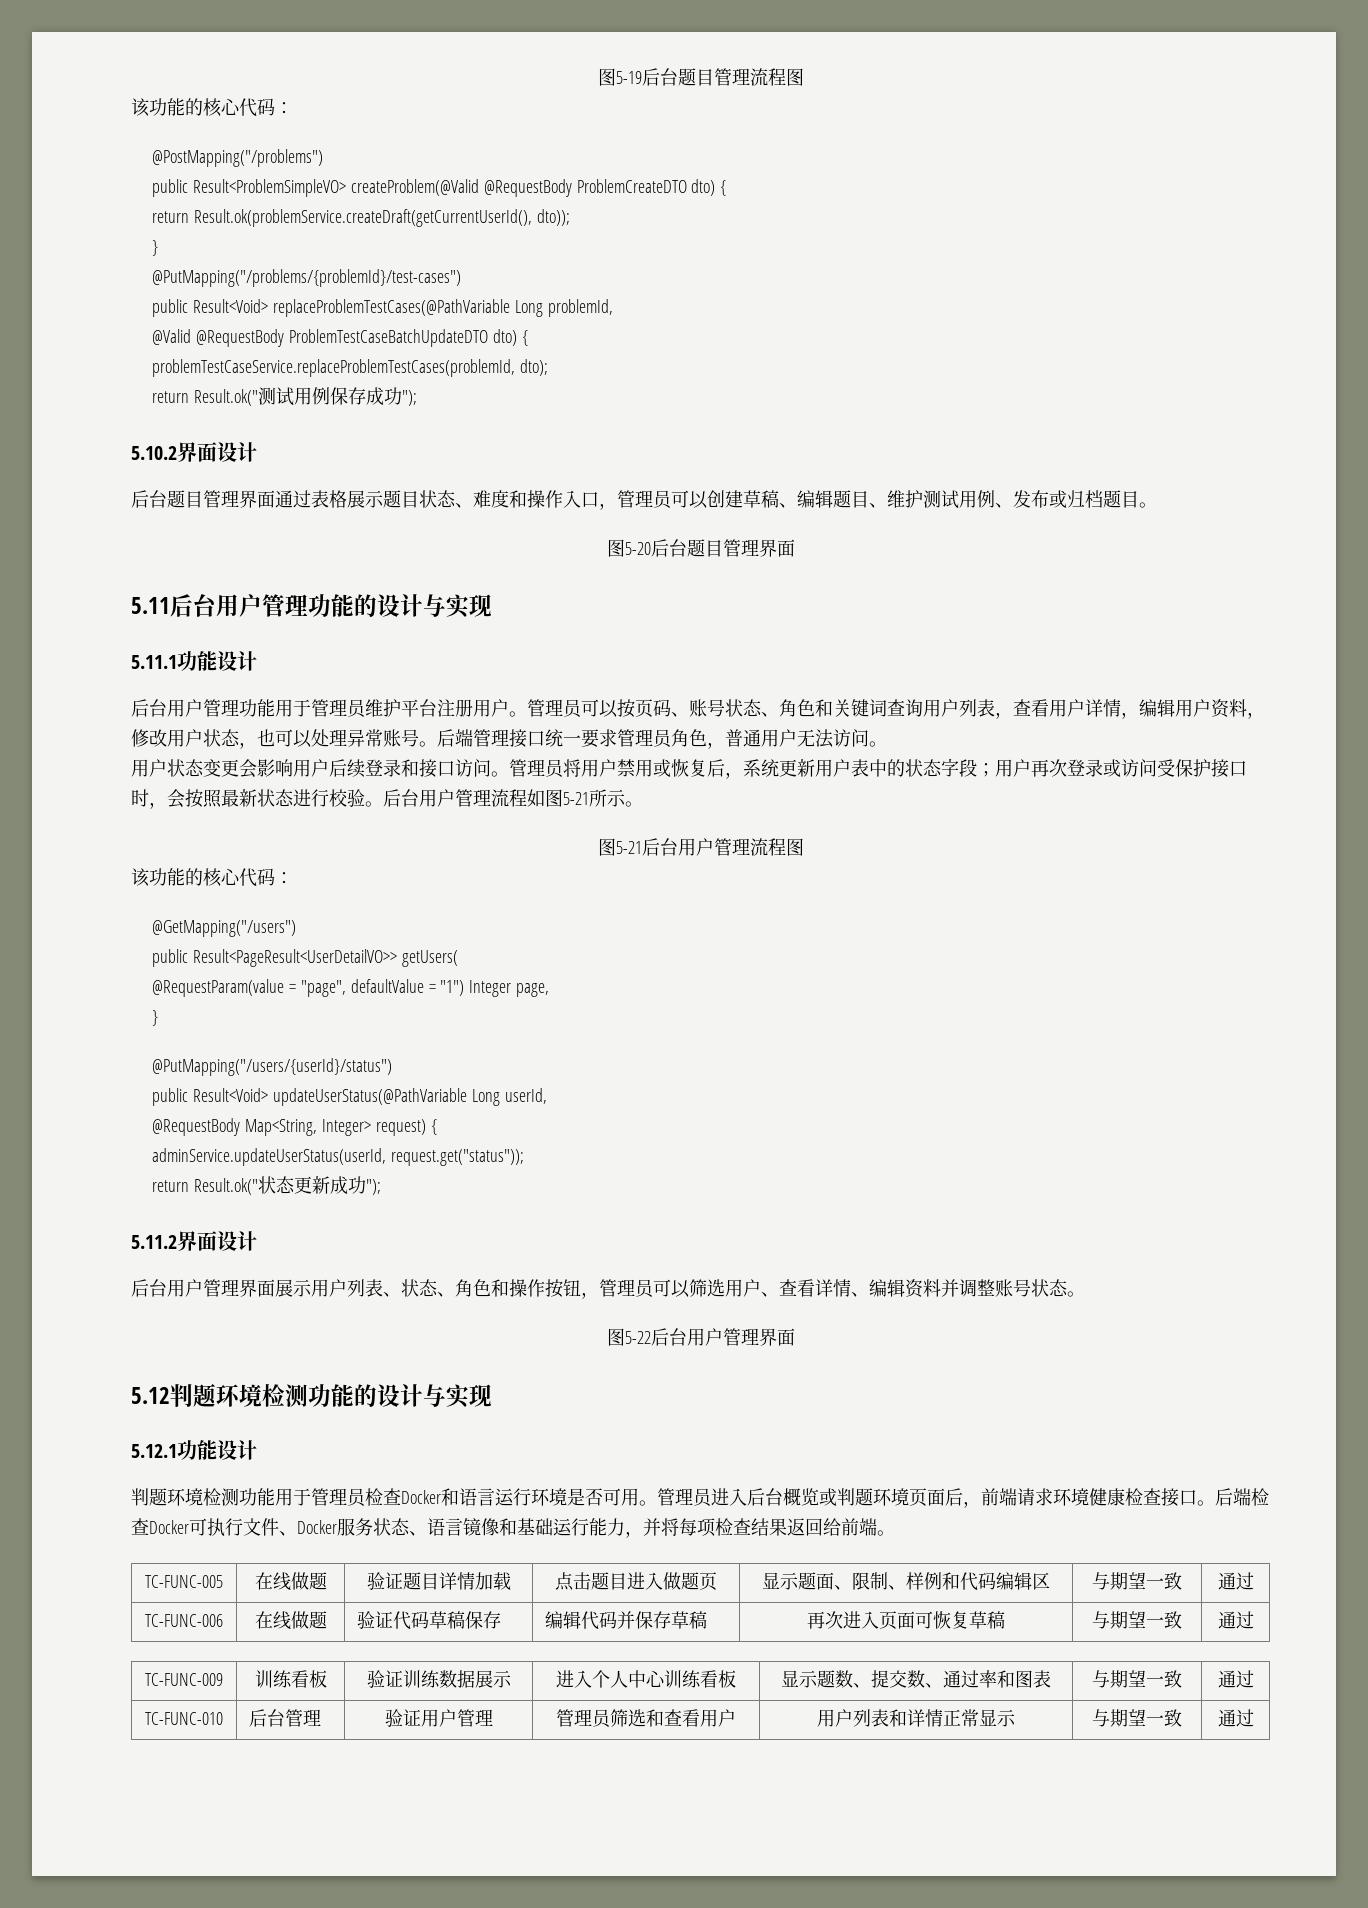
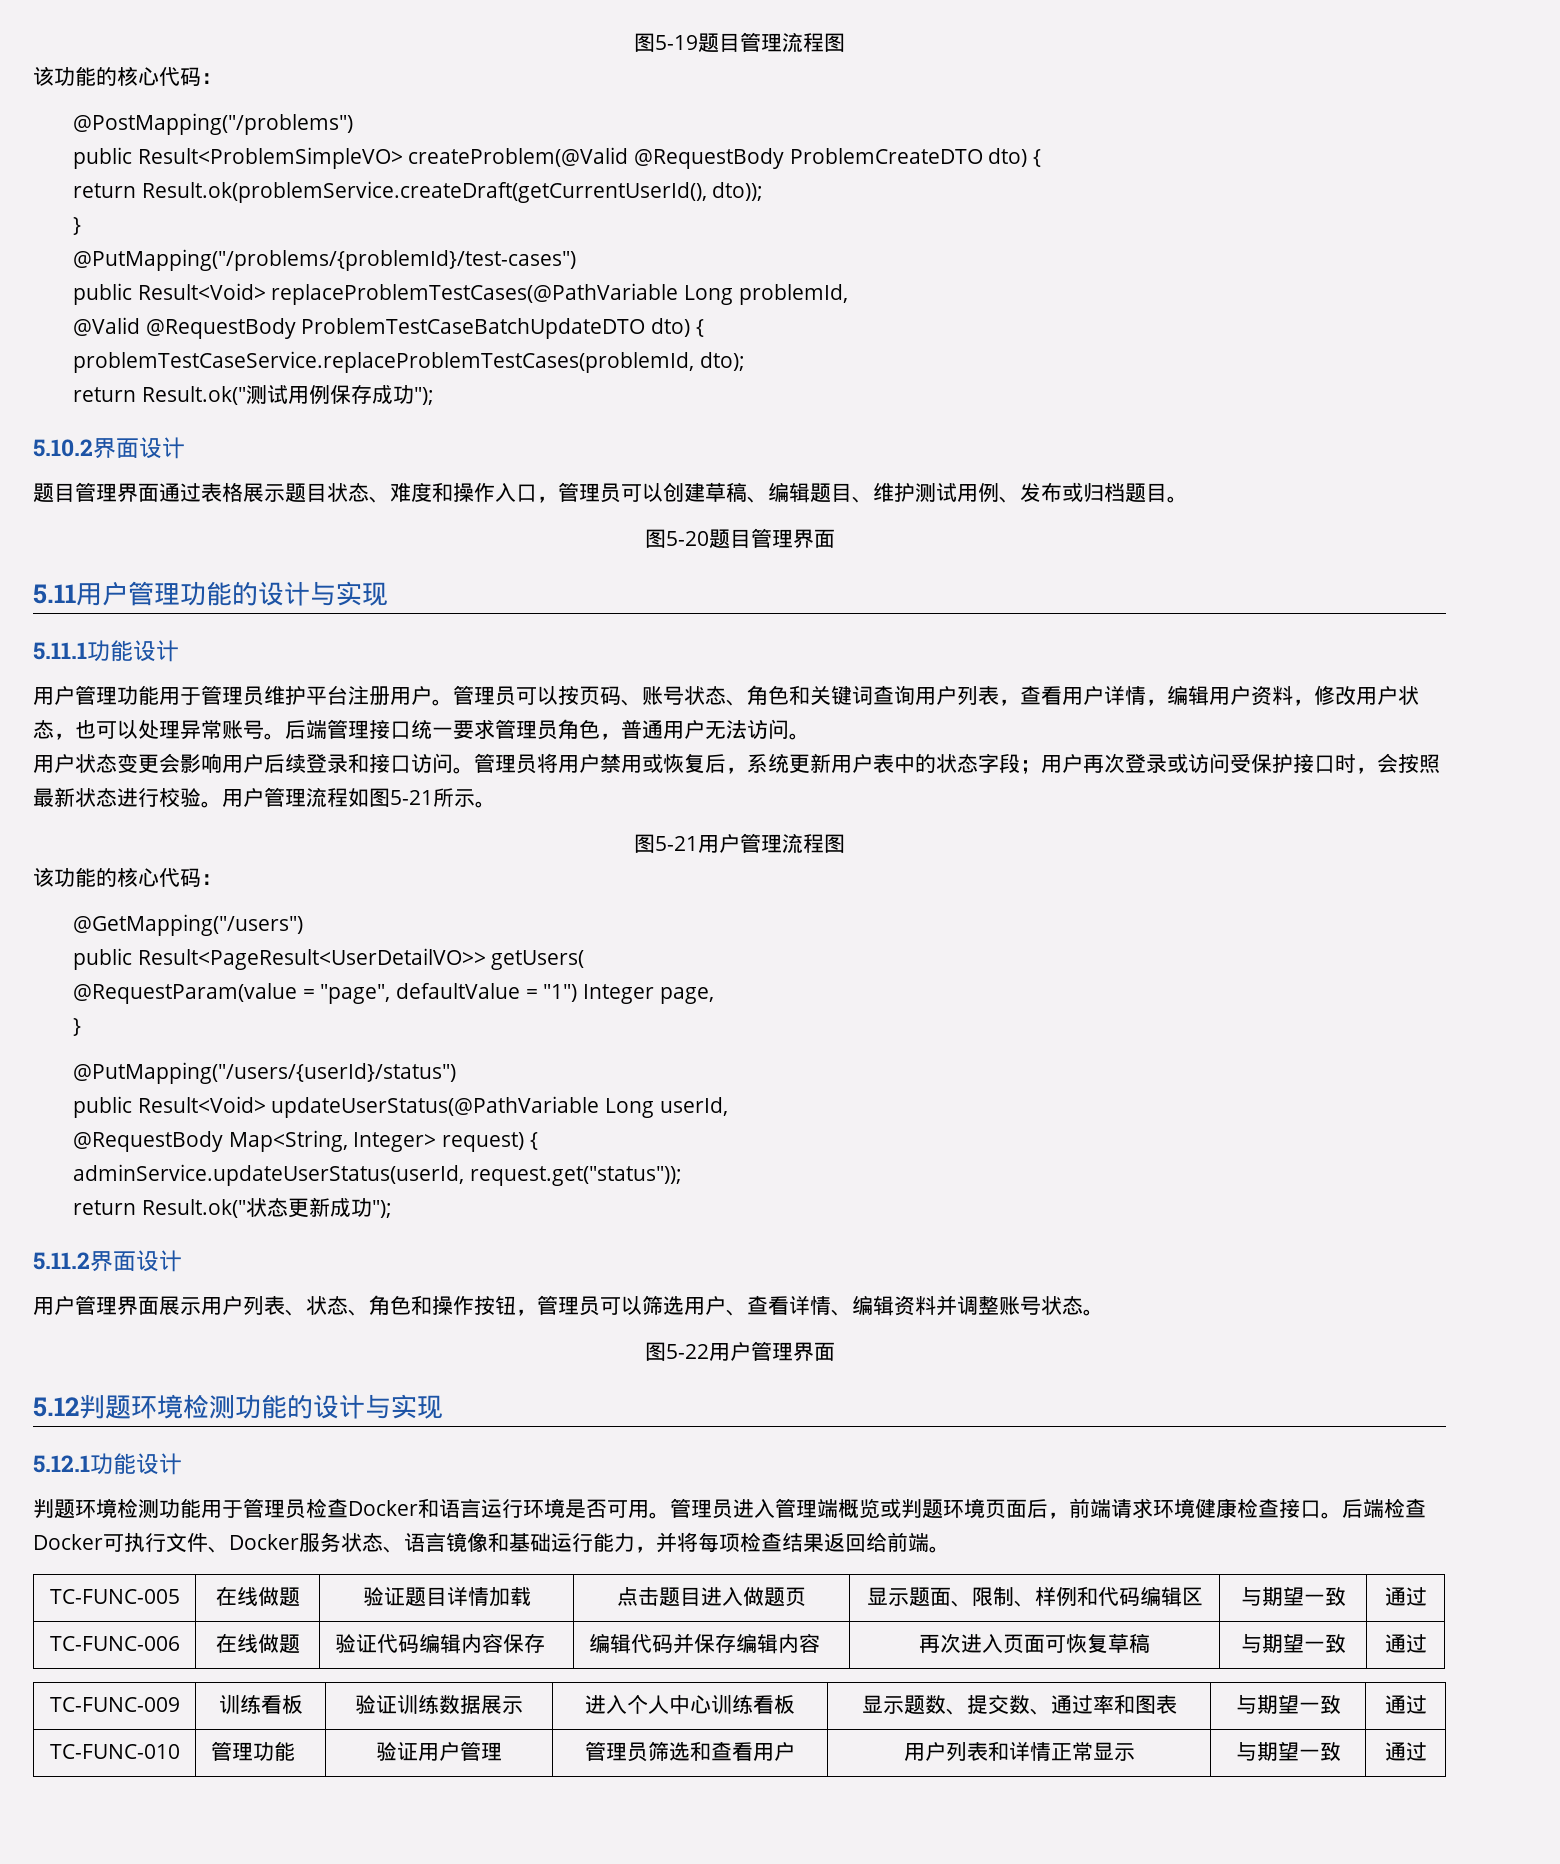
- 图5-19后台题目管理流程图
+ 图5-19题目管理流程图
- 后台题目管理界面通过表格展示题目状态、难度和操作入口，管理员可以创建草稿、编辑题目、维护测试用例、发布或归档题目。
+ 题目管理界面通过表格展示题目状态、难度和操作入口，管理员可以创建草稿、编辑题目、维护测试用例、发布或归档题目。
- 图5-20后台题目管理界面
+ 图5-20题目管理界面
- 5.11后台用户管理功能的设计与实现
+ 5.11用户管理功能的设计与实现
- 后台用户管理功能用于管理员维护平台注册用户。
+ 用户管理功能用于管理员维护平台注册用户。
- 后台用户管理流程如图5-21所示。
+ 用户管理流程如图5-21所示。
- 图5-21后台用户管理流程图
+ 图5-21用户管理流程图
- 后台用户管理界面展示用户列表、状态、角色和操作按钮，管理员可以筛选用户、查看详情、编辑资料并调整账号状态。
+ 用户管理界面展示用户列表、状态、角色和操作按钮，管理员可以筛选用户、查看详情、编辑资料并调整账号状态。
- 图5-22后台用户管理界面
+ 图5-22用户管理界面
- 管理员进入后台概览或判题环境页面后，前端请求环境健康检查接口。
+ 管理员进入管理端概览或判题环境页面后，前端请求环境健康检查接口。
- TC-FUNC-006 | 在线做题 | 验证代码草稿保存 | 编辑代码并保存草稿 | 再次进入页面可恢复草稿 | 与期望一致 | 通过
+ TC-FUNC-006 | 在线做题 | 验证代码编辑内容保存 | 编辑代码并保存编辑内容 | 再次进入页面可恢复草稿 | 与期望一致 | 通过
- TC-FUNC-010 | 后台管理 | 验证用户管理 | 管理员筛选和查看用户 | 用户列表和详情正常显示 | 与期望一致 | 通过
+ TC-FUNC-010 | 管理功能 | 验证用户管理 | 管理员筛选和查看用户 | 用户列表和详情正常显示 | 与期望一致 | 通过

